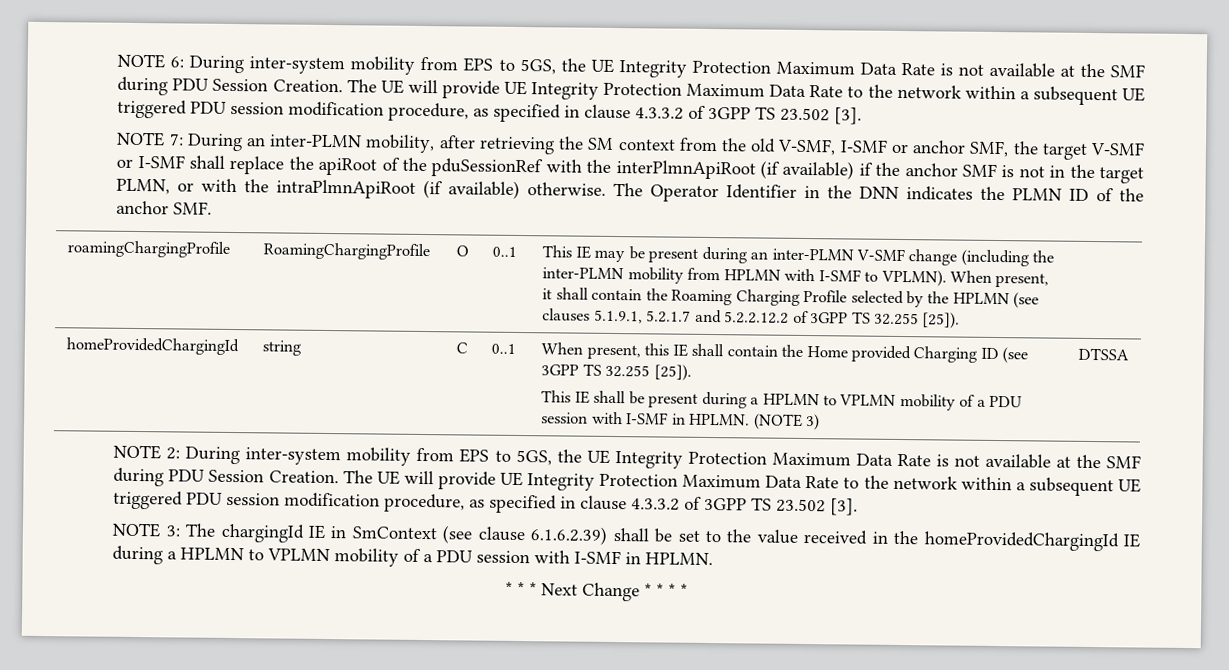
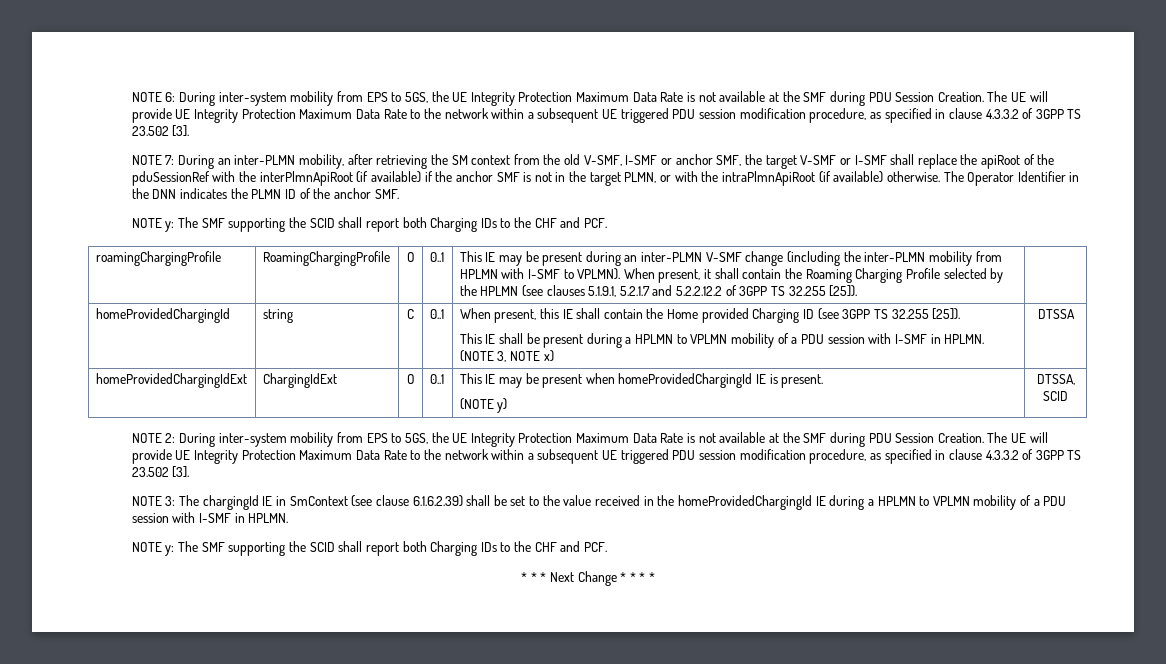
  The Operator Identifier in the DNN indicates the PLMN ID of the anchor SMF.
+ NOTE y: The SMF supporting the SCID shall report both Charging IDs to the CHF and PCF.
- (NOTE 3) | DTSSA
+ (NOTE 3, NOTE x) | DTSSA
+ homeProvidedChargingIdExt | ChargingIdExt | O | 0..1 | This IE may be present when homeProvidedChargingId IE is present.
+ (NOTE y) | DTSSA, SCID
  NOTE 3: The chargingId IE in SmContext (see clause 6.1.6.2.39) shall be set to the value received in the homeProvidedChargingId IE during a HPLMN to VPLMN mobility of a PDU session with I-SMF in HPLMN.
+ NOTE y: The SMF supporting the SCID shall report both Charging IDs to the CHF and PCF.

